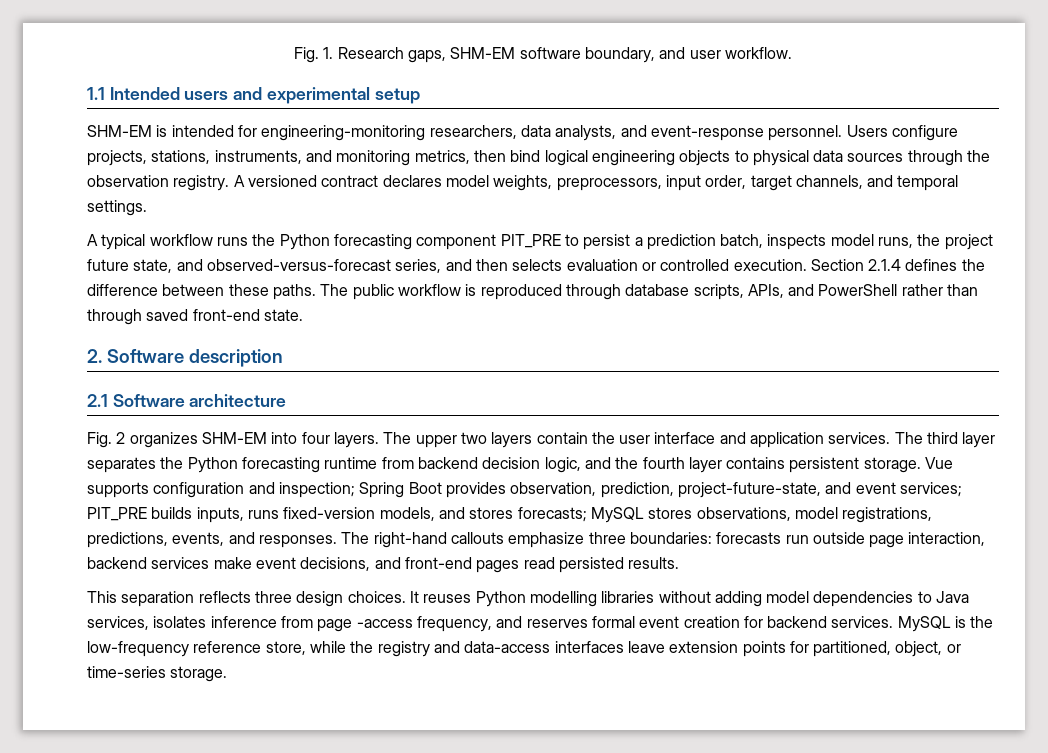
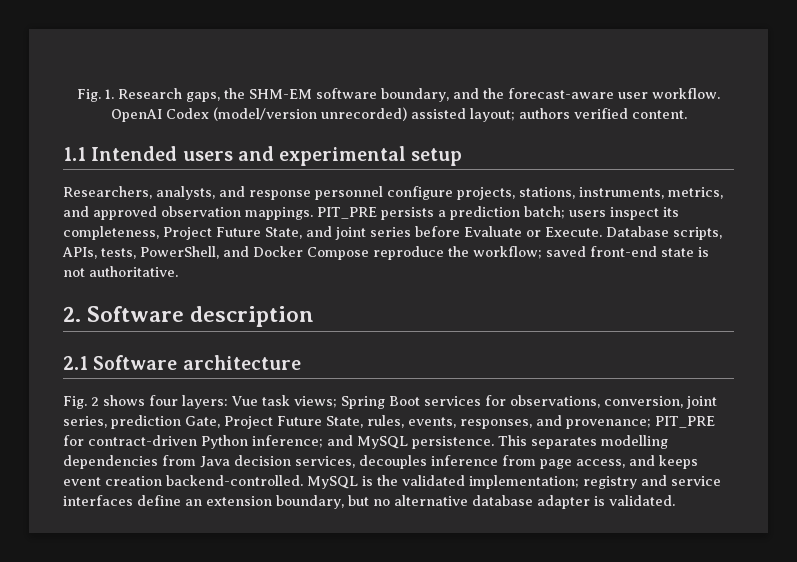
- Fig. 1. Research gaps, SHM-EM software boundary, and user workflow.
+ Fig. 1. Research gaps, the SHM-EM software boundary, and the forecast-aware user workflow. OpenAI Codex (model/version unrecorded) assisted layout; authors verified content.
- SHM-EM is intended for engineering-monitoring researchers, data analysts, and event-response personnel. Users configure projects, stations, instruments, and monitoring metrics, then bind logical engineering objects to physical data sources through the observation registry. A versioned contract declares model weights, preprocessors, input order, target channels, and temporal settings.
- A typical workflow runs the Python forecasting component PIT_PRE to persist a prediction batch, inspects model runs, the project future state, and observed-versus-forecast series, and then selects evaluation or controlled execution. Section 2.1.4 defines the difference between these paths. The public workflow is reproduced through database scripts, APIs, and PowerShell rather than through saved front-end state.
+ Researchers, analysts, and response personnel configure projects, stations, instruments, metrics, and approved observation mappings. PIT_PRE persists a prediction batch; users inspect its completeness, Project Future State, and joint series before Evaluate or Execute. Database scripts, APIs, tests, PowerShell, and Docker Compose reproduce the workflow; saved front-end state is not authoritative.
- Fig. 2 organizes SHM-EM into four layers. The upper two layers contain the user interface and application services. The third layer separates the Python forecasting runtime from backend decision logic, and the fourth layer contains persistent storage. Vue supports configuration and inspection; Spring Boot provides observation, prediction, project-future-state, and event services; PIT_PRE builds inputs, runs fixed-version models, and stores forecasts; MySQL stores observations, model registrations, predictions, events, and responses. The right-hand callouts emphasize three boundaries: forecasts run outside page interaction, backend services make event decisions, and front-end pages read persisted results.
- This separation reflects three design choices. It reuses Python modelling libraries without adding model dependencies to Java services, isolates inference from page -access frequency, and reserves formal event creation for backend services. MySQL is the low-frequency reference store, while the registry and data-access interfaces leave extension points for partitioned, object, or time-series storage.
+ Fig. 2 shows four layers: Vue task views; Spring Boot services for observations, conversion, joint series, prediction Gate, Project Future State, rules, events, responses, and provenance; PIT_PRE for contract-driven Python inference; and MySQL persistence. This separates modelling dependencies from Java decision services, decouples inference from page access, and keeps event creation backend-controlled. MySQL is the validated implementation; registry and service interfaces define an extension boundary, but no alternative database adapter is validated.

